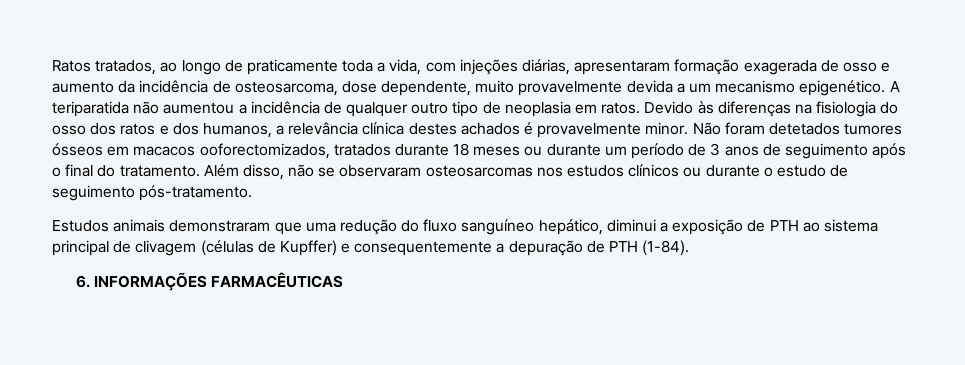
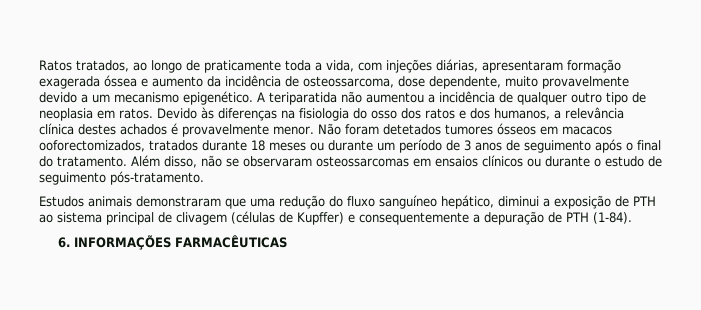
- Ratos tratados, ao longo de praticamente toda a vida, com injeções diárias, apresentaram formação exagerada de osso e aumento da incidência de osteosarcoma, dose dependente, muito provavelmente devida a um mecanismo epigenético.
+ Ratos tratados, ao longo de praticamente toda a vida, com injeções diárias, apresentaram formação exagerada óssea e aumento da incidência de osteossarcoma, dose dependente, muito provavelmente devido a um mecanismo epigenético.
- Devido às diferenças na fisiologia do osso dos ratos e dos humanos, a relevância clínica destes achados é provavelmente minor.
+ Devido às diferenças na fisiologia do osso dos ratos e dos humanos, a relevância clínica destes achados é provavelmente menor.
- Além disso, não se observaram osteosarcomas nos estudos clínicos ou durante o estudo de seguimento pós-tratamento.
+ Além disso, não se observaram osteossarcomas em ensaios clínicos ou durante o estudo de seguimento pós-tratamento.

